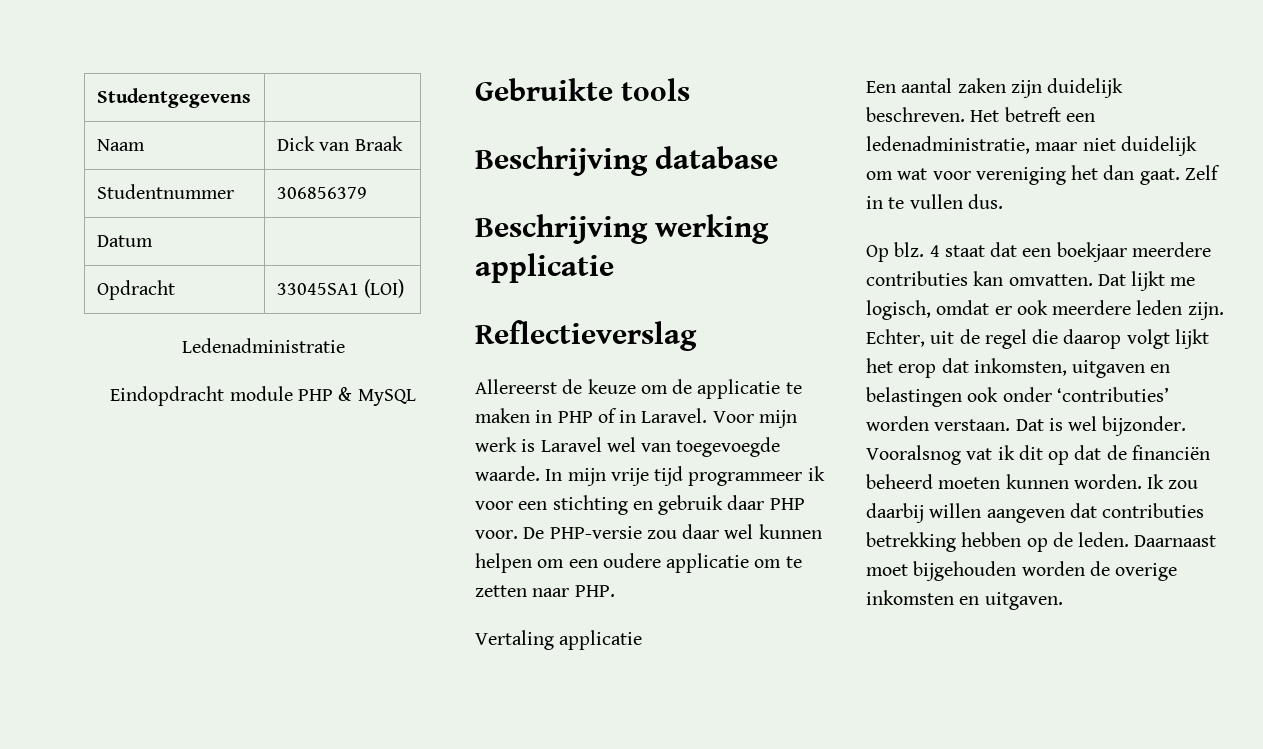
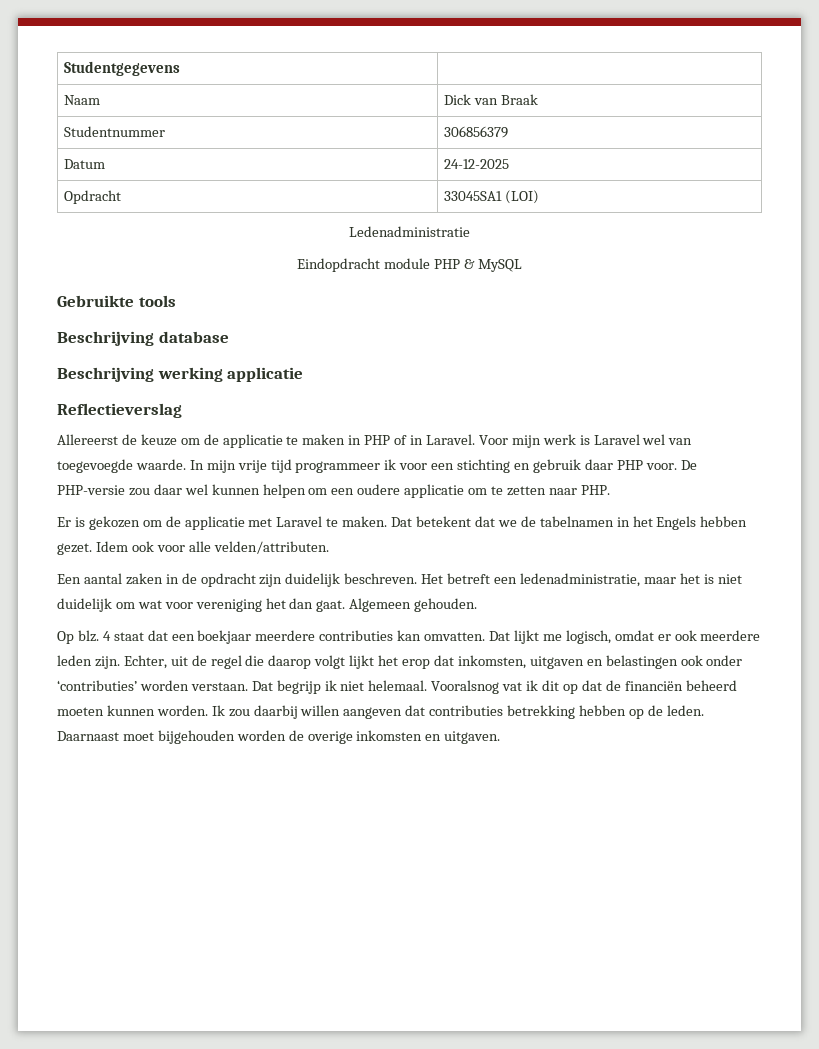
- Datum |
+ Datum | 24-12-2025
- Vertaling applicatie
+ Er is gekozen om de applicatie met Laravel te maken. Dat betekent dat we de tabelnamen in het Engels hebben gezet. Idem ook voor alle velden/attributen.
- Een aantal zaken zijn duidelijk beschreven.
+ Een aantal zaken in de opdracht zijn duidelijk beschreven.
- Het betreft een ledenadministratie, maar niet duidelijk om wat voor vereniging het dan gaat.
+ Het betreft een ledenadministratie, maar het is niet duidelijk om wat voor vereniging het dan gaat.
- Zelf in te vullen dus.
+ Algemeen gehouden.
- Dat is wel bijzonder.
+ Dat begrijp ik niet helemaal.

